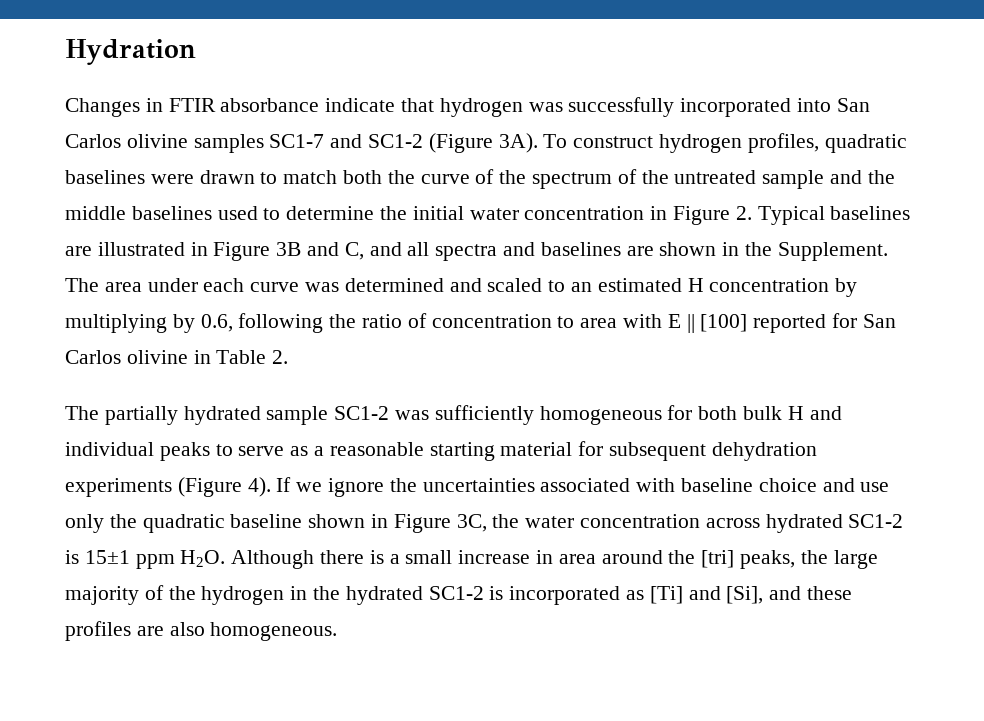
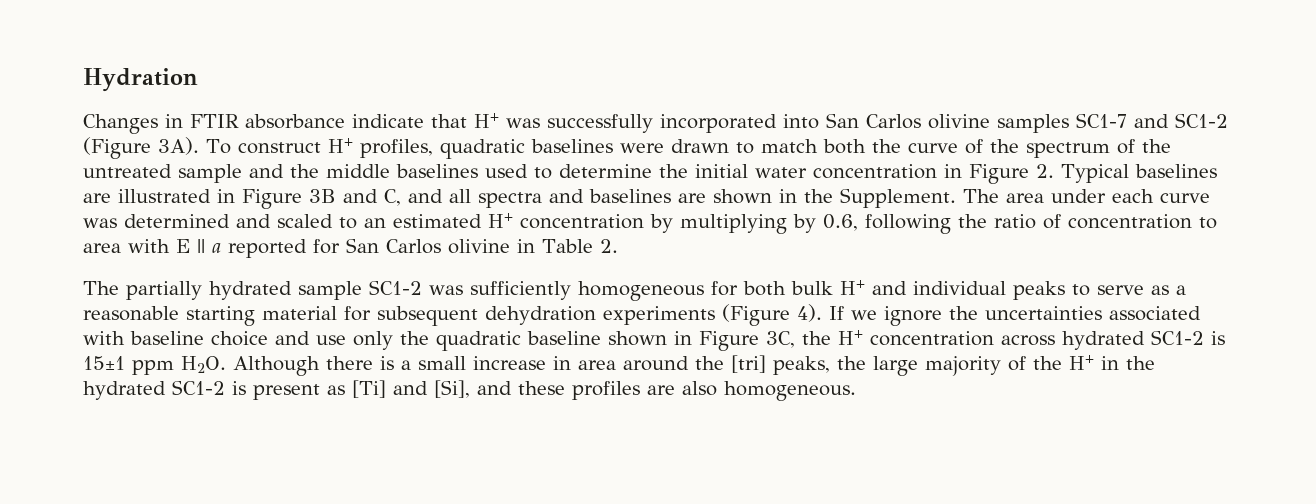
- Changes in FTIR absorbance indicate that hydrogen was successfully incorporated into San Carlos olivine samples SC1-7 and SC1-2 (Figure 3A).
+ Changes in FTIR absorbance indicate that H+ was successfully incorporated into San Carlos olivine samples SC1-7 and SC1-2 (Figure 3A).
- To construct hydrogen profiles, quadratic baselines were drawn to match both the curve of the spectrum of the untreated sample and the middle baselines used to determine the initial water concentration in Figure 2. Typical baselines are illustrated in Figure 3B and C, and all spectra and baselines are shown in the Supplement.
+ To construct H+ profiles, quadratic baselines were drawn to match both the curve of the spectrum of the untreated sample and the middle baselines used to determine the initial water concentration in Figure 2. Typical baselines are illustrated in Figure 3B and C, and all spectra and baselines are shown in the Supplement.
- The area under each curve was determined and scaled to an estimated H concentration by multiplying by 0.6, following the ratio of concentration to area with E || [100] reported for San Carlos olivine in Table 2.
+ The area under each curve was determined and scaled to an estimated H+ concentration by multiplying by 0.6, following the ratio of concentration to area with E || a reported for San Carlos olivine in Table 2.
- The partially hydrated sample SC1-2 was sufficiently homogeneous for both bulk H and individual peaks to serve as a reasonable starting material for subsequent dehydration experiments (Figure 4).
+ The partially hydrated sample SC1-2 was sufficiently homogeneous for both bulk H+ and individual peaks to serve as a reasonable starting material for subsequent dehydration experiments (Figure 4).
- If we ignore the uncertainties associated with baseline choice and use only the quadratic baseline shown in Figure 3C, the water concentration across hydrated SC1-2 is 15±1 ppm H2O. Although there is a small increase in area around the [tri] peaks, the large majority of the hydrogen in the hydrated SC1-2 is incorporated as [Ti] and [Si], and these profiles are also homogeneous.
+ If we ignore the uncertainties associated with baseline choice and use only the quadratic baseline shown in Figure 3C, the H+ concentration across hydrated SC1-2 is 15±1 ppm H2O. Although there is a small increase in area around the [tri] peaks, the large majority of the H+ in the hydrated SC1-2 is present as [Ti] and [Si], and these profiles are also homogeneous.

